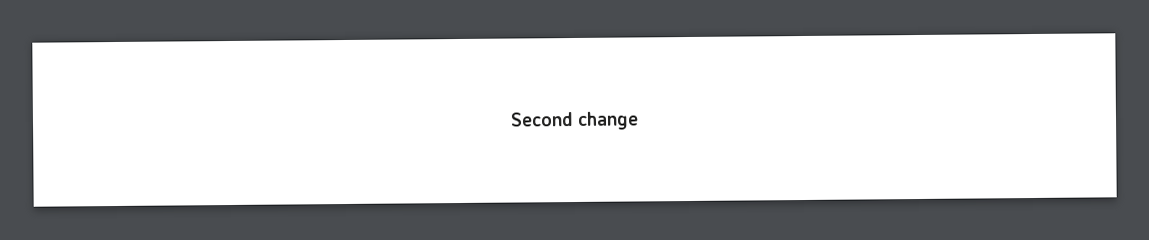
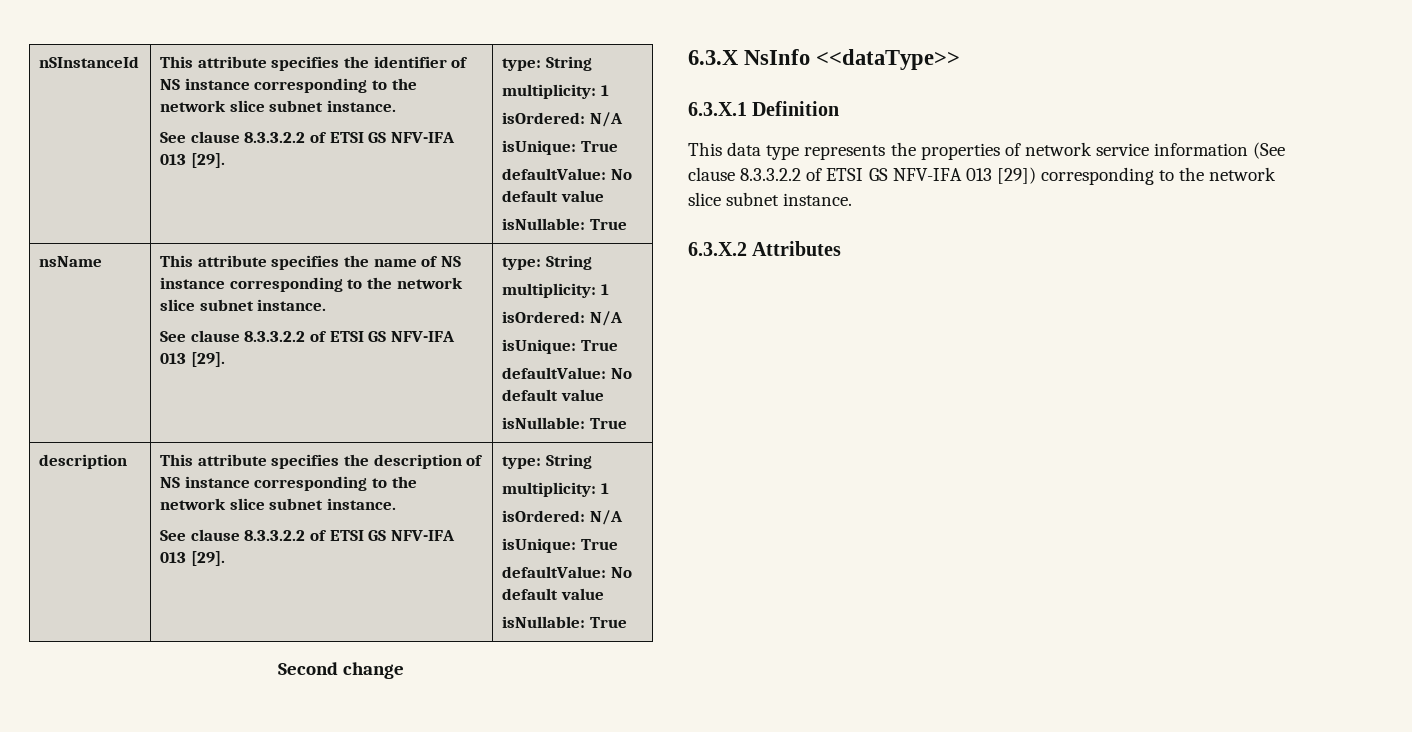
+ nSInstanceId | This attribute specifies the identifier of NS instance corresponding to the network slice subnet instance.
+ See clause 8.3.3.2.2 of ETSI GS NFV-IFA 013 [29]. | type: String
+ multiplicity: 1
+ isOrdered: N/A
+ isUnique: True
+ defaultValue: No default value
+ isNullable: True
+ nsName | This attribute specifies the name of NS instance corresponding to the network slice subnet instance.
+ See clause 8.3.3.2.2 of ETSI GS NFV-IFA 013 [29]. | type: String
+ multiplicity: 1
+ isOrdered: N/A
+ isUnique: True
+ defaultValue: No default value
+ isNullable: True
+ description | This attribute specifies the description of NS instance corresponding to the network slice subnet instance.
+ See clause 8.3.3.2.2 of ETSI GS NFV-IFA 013 [29]. | type: String
+ multiplicity: 1
+ isOrdered: N/A
+ isUnique: True
+ defaultValue: No default value
+ isNullable: True
  Second change
+ 6.3.X NsInfo <<dataType>>
+ 6.3.X.1 Definition
+ This data type represents the properties of network service information (See clause 8.3.3.2.2 of ETSI GS NFV-IFA 013 [29]) corresponding to the network slice subnet instance.
+ 6.3.X.2 Attributes

